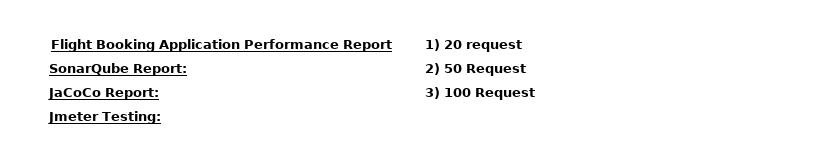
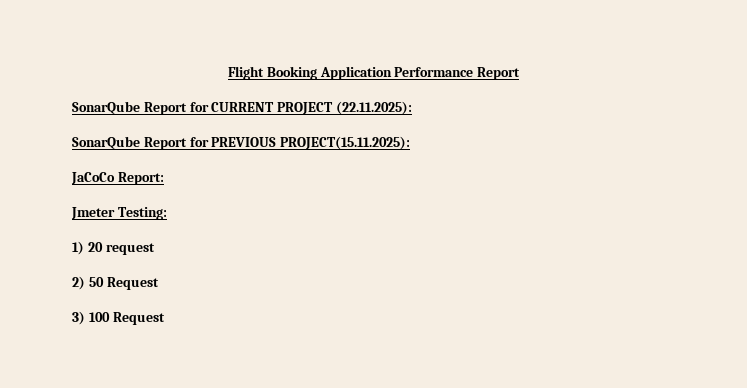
- SonarQube Report:
+ SonarQube Report for CURRENT PROJECT (22.11.2025):
+ SonarQube Report for PREVIOUS PROJECT(15.11.2025):

